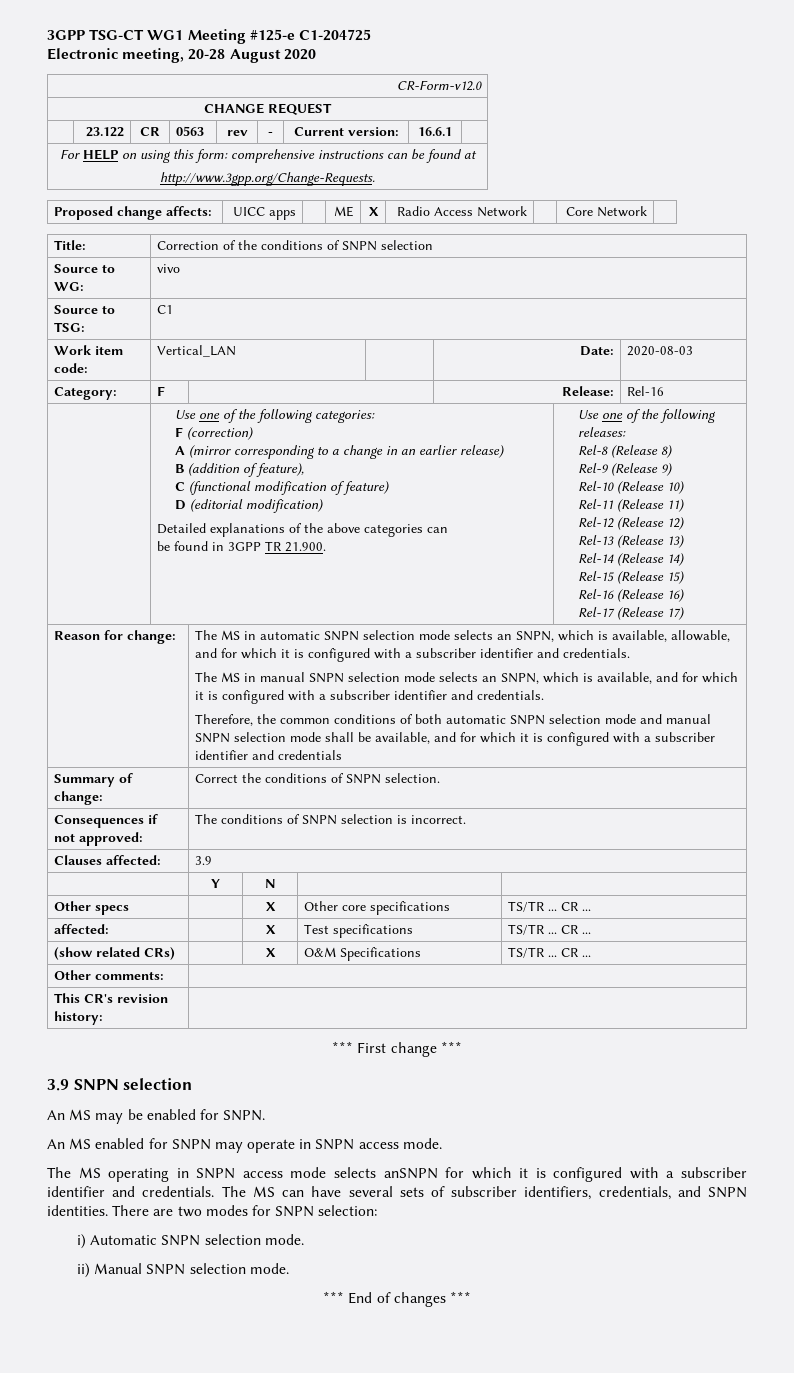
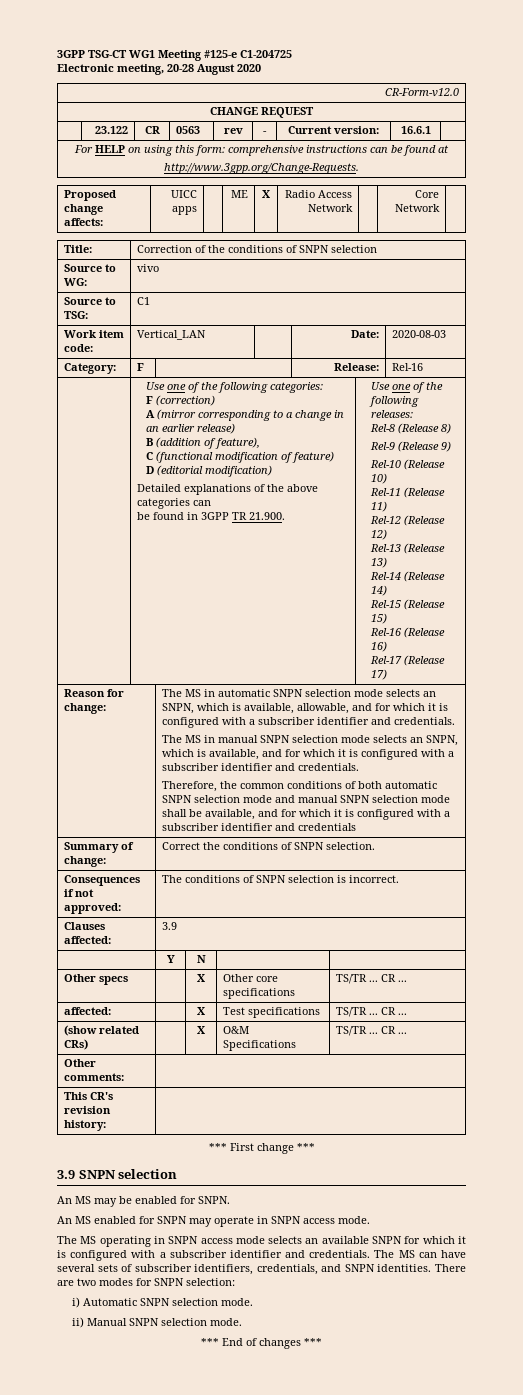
- The MS operating in SNPN access mode selects anSNPN for which it is configured with a subscriber identifier and credentials.
+ The MS operating in SNPN access mode selects an available SNPN for which it is configured with a subscriber identifier and credentials.

